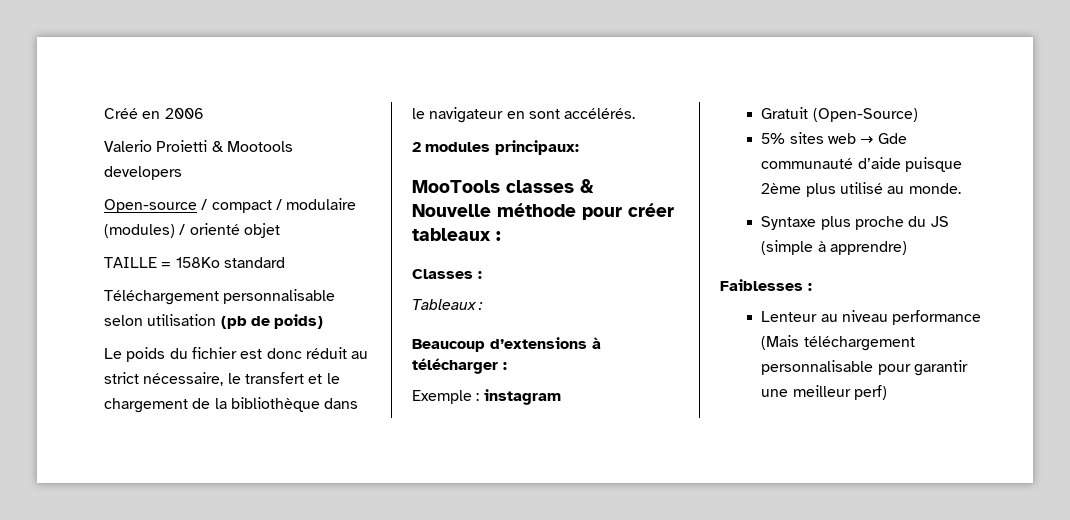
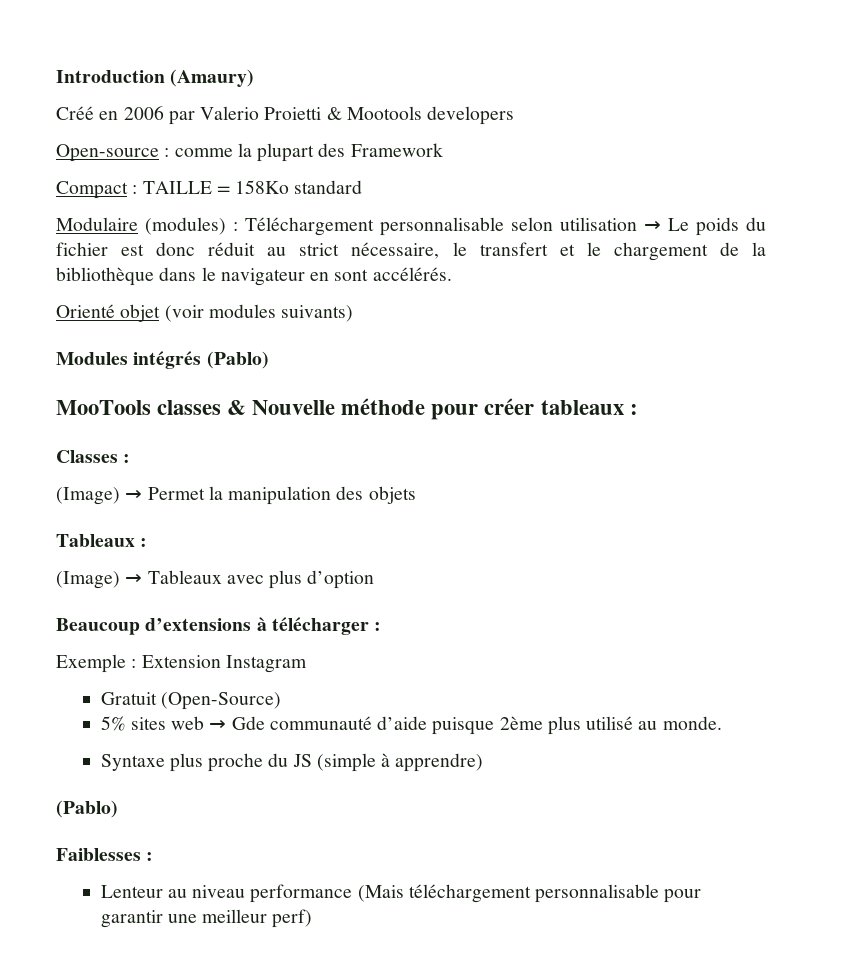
+ Introduction (Amaury)
- Créé en 2006
- Valerio Proietti & Mootools developers
+ Créé en 2006 par Valerio Proietti & Mootools developers
- Open-source / compact / modulaire (modules) / orienté objet
- TAILLE = 158Ko standard
+ Open-source : comme la plupart des Framework
+ Compact : TAILLE = 158Ko standard
- Téléchargement personnalisable selon utilisation (pb de poids)
- Le poids du fichier est donc réduit au strict nécessaire, le transfert et le chargement de la bibliothèque dans le navigateur en sont accélérés.
+ Modulaire (modules) : Téléchargement personnalisable selon utilisation → Le poids du fichier est donc réduit au strict nécessaire, le transfert et le chargement de la bibliothèque dans le navigateur en sont accélérés.
- 2 modules principaux:
+ Orienté objet (voir modules suivants)
+ Modules intégrés (Pablo)
+ (Image) → Permet la manipulation des objets
  Tableaux :
+ (Image) → Tableaux avec plus d’option
- Exemple : instagram
+ Exemple : Extension Instagram
  Syntaxe plus proche du JS (simple à apprendre)
+ (Pablo)

